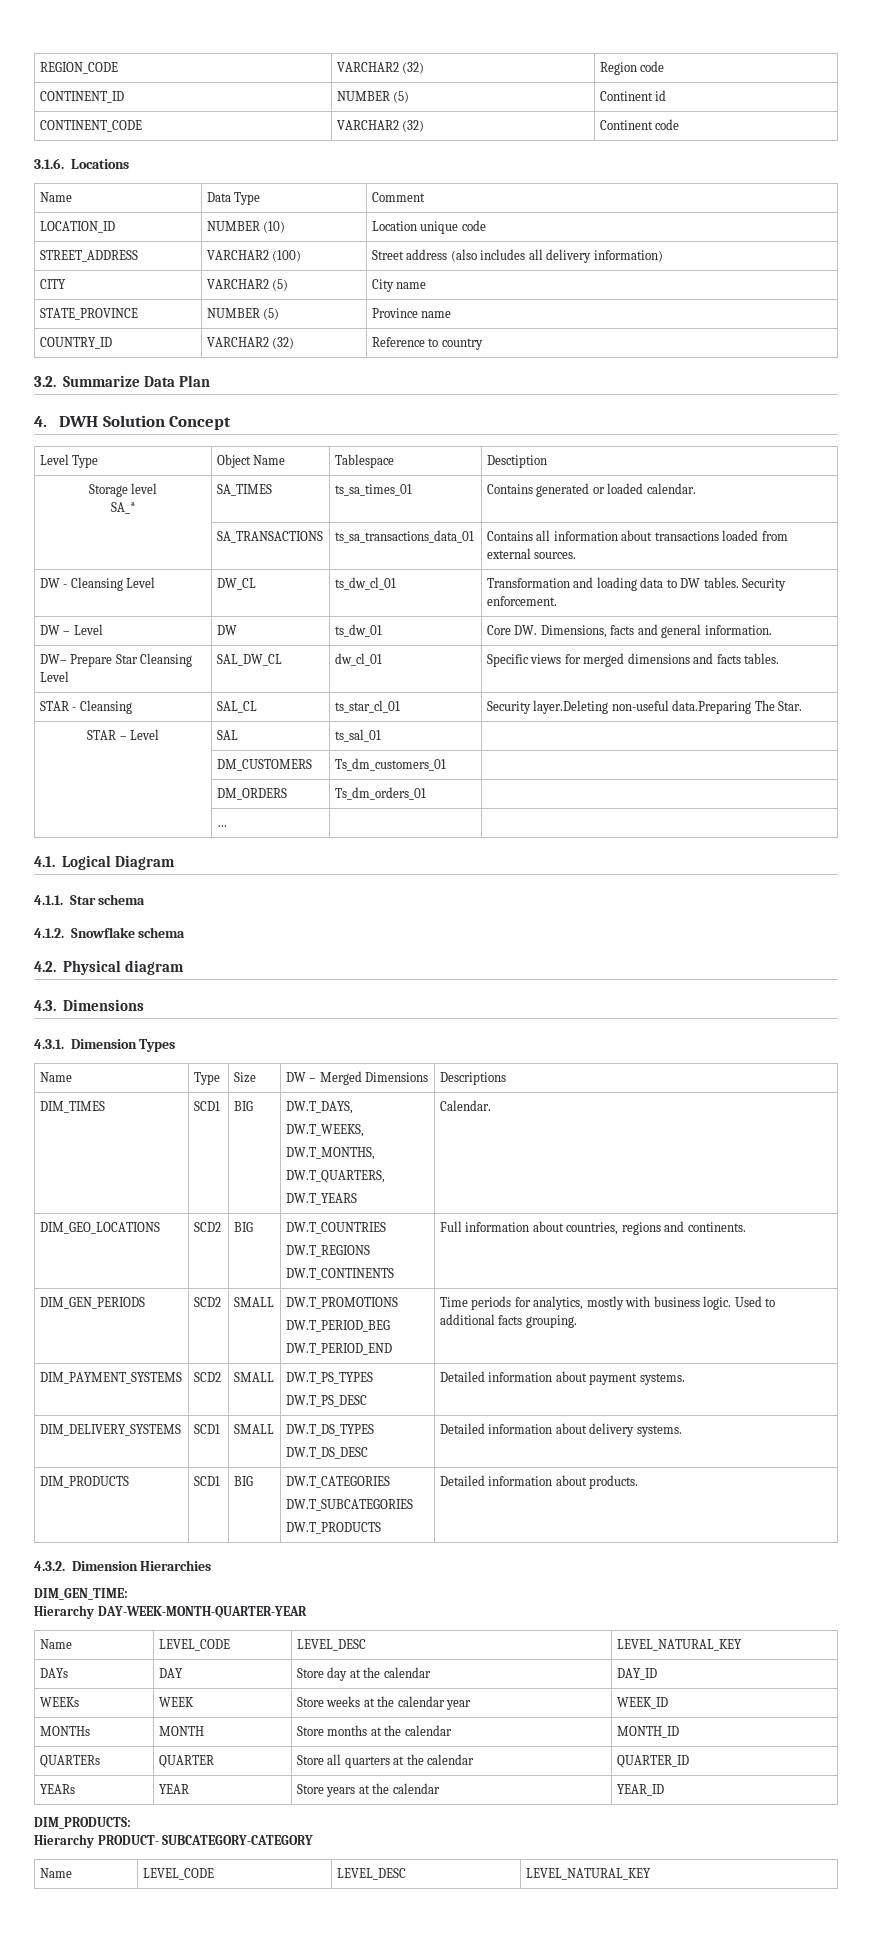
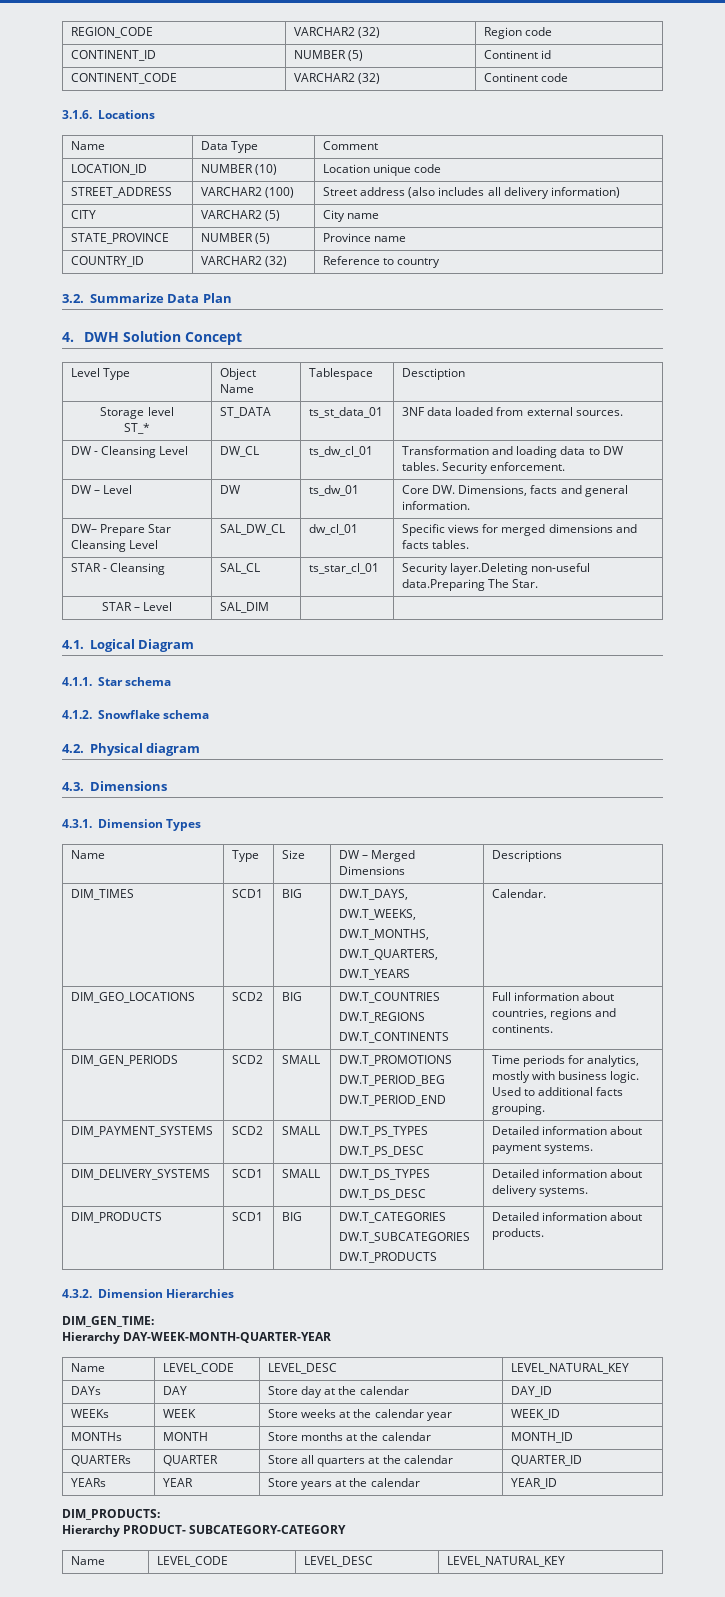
  Storage level
- SA_* | SA_TIMES | ts_sa_times_01 | Contains generated or loaded calendar.
- | SA_TRANSACTIONS | ts_sa_transactions_data_01 | Contains all information about transactions loaded from external sources.
+ ST_* | ST_DATA | ts_st_data_01 | 3NF data loaded from external sources.
- STAR – Level | SAL | ts_sal_01 |
- | DM_CUSTOMERS | Ts_dm_customers_01 |
- | DM_ORDERS | Ts_dm_orders_01 |
- | … | |
+ STAR – Level | SAL_DIM | |

